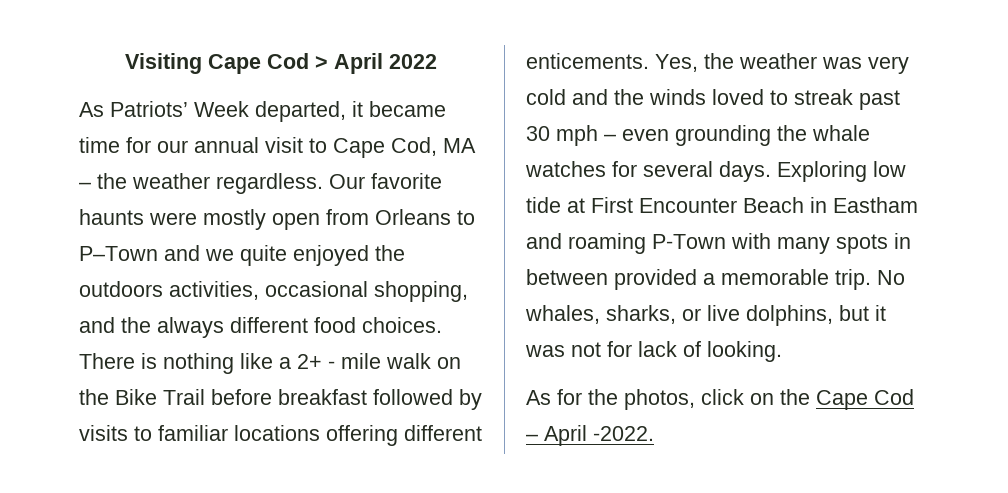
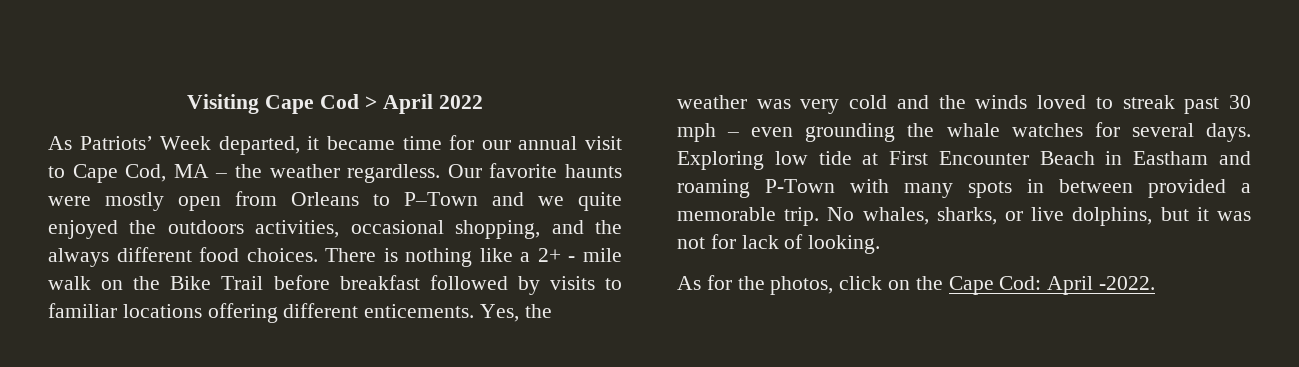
- As for the photos, click on the Cape Cod – April -2022.
+ As for the photos, click on the Cape Cod: April -2022.

